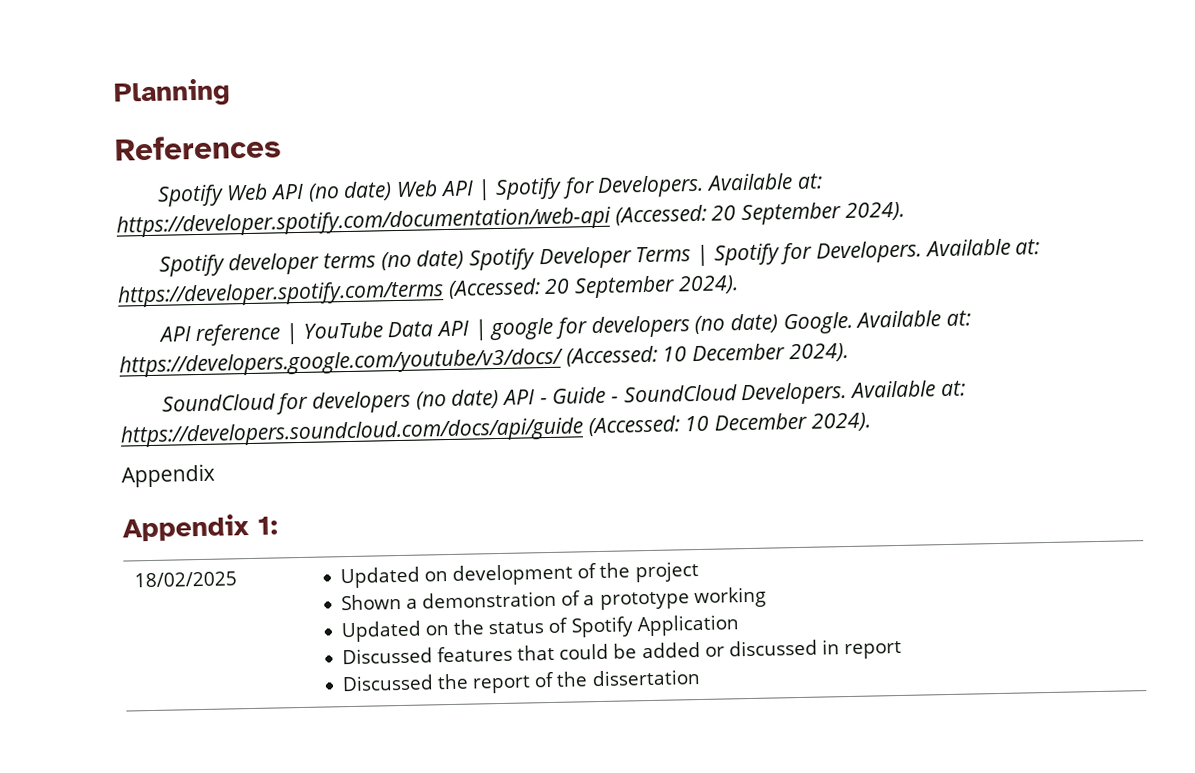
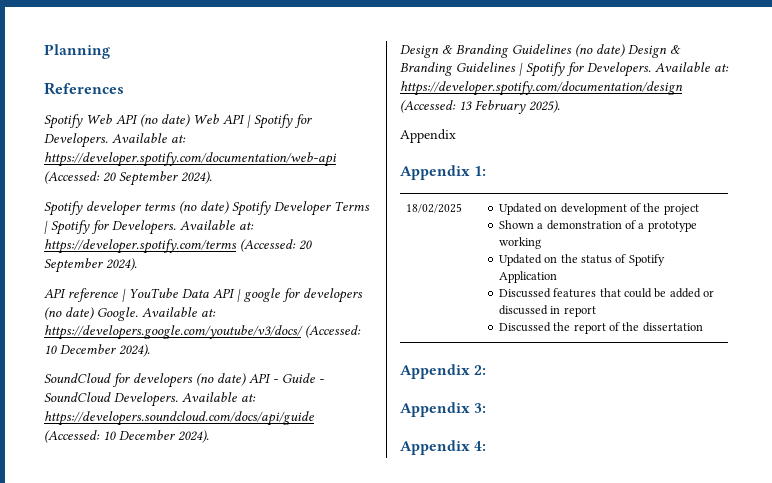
+ Design & Branding Guidelines (no date) Design & Branding Guidelines | Spotify for Developers. Available at: https://developer.spotify.com/documentation/design (Accessed: 13 February 2025).
+ Appendix 2:
+ Appendix 3:
+ Appendix 4:

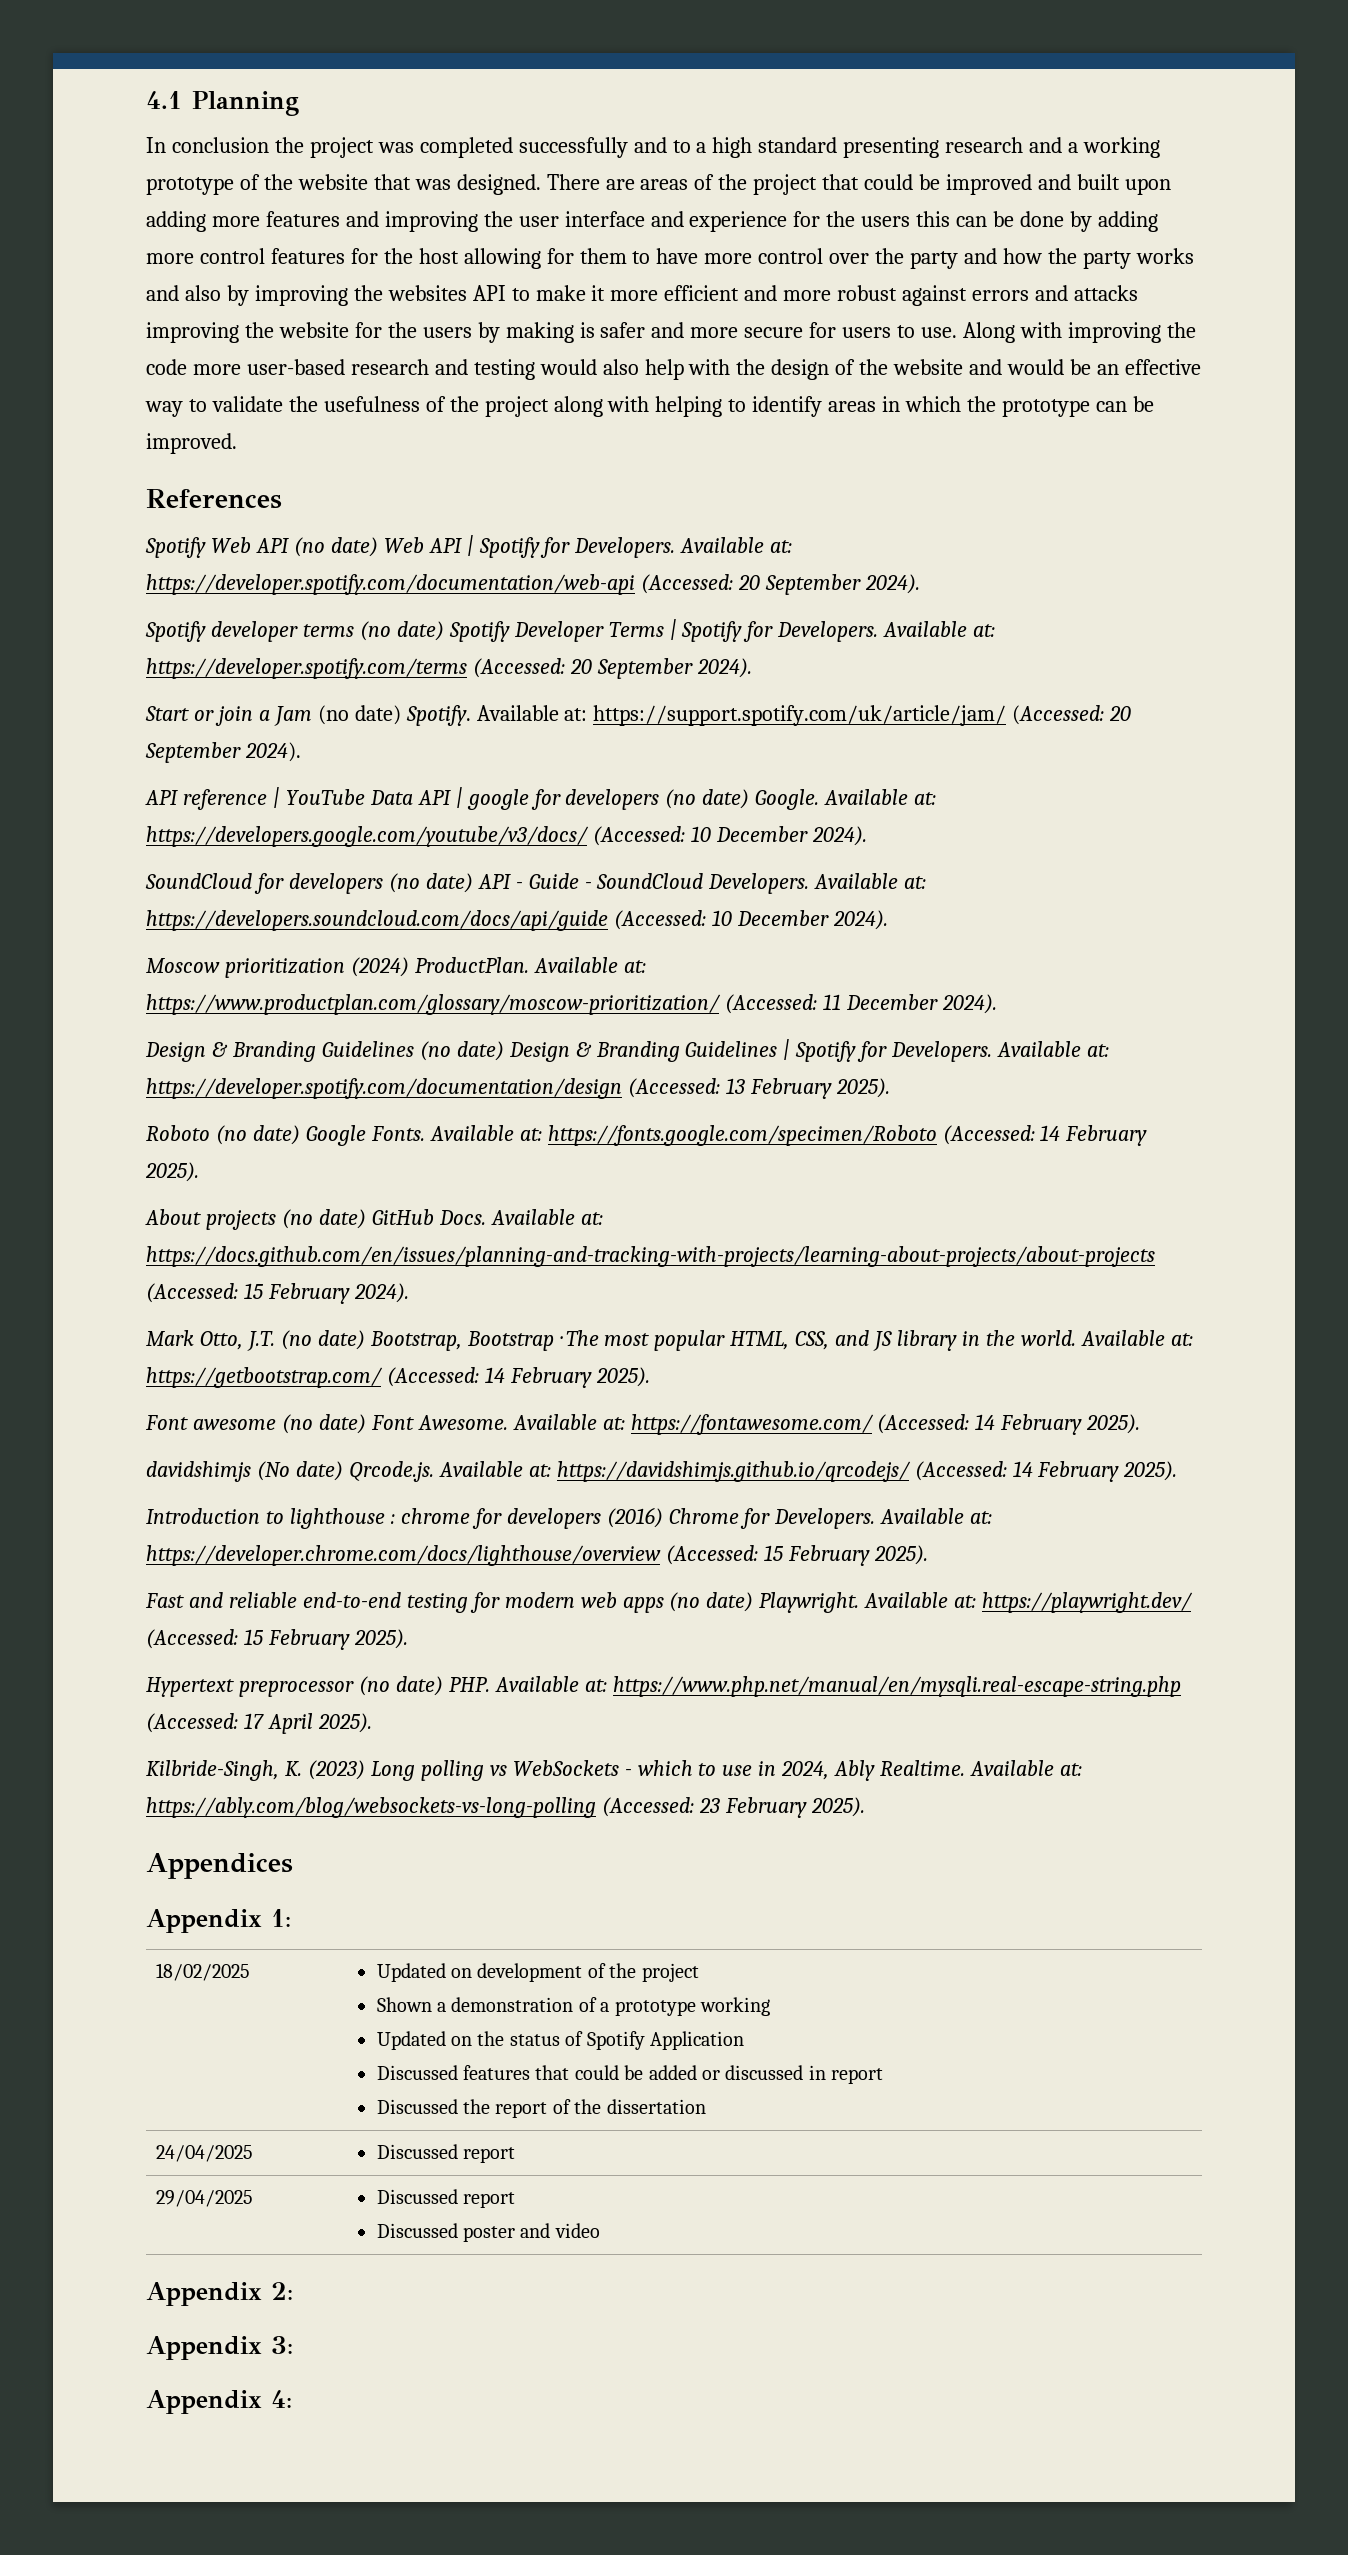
- Planning
+ 4.1 Planning
+ In conclusion the project was completed successfully and to a high standard presenting research and a working prototype of the website that was designed. There are areas of the project that could be improved and built upon adding more features and improving the user interface and experience for the users this can be done by adding more control features for the host allowing for them to have more control over the party and how the party works and also by improving the websites API to make it more efficient and more robust against errors and attacks improving the website for the users by making is safer and more secure for users to use. Along with improving the code more user-based research and testing would also help with the design of the website and would be an effective way to validate the usefulness of the project along with helping to identify areas in which the prototype can be improved.
+ Start or join a Jam (no date) Spotify. Available at: https://support.spotify.com/uk/article/jam/ (Accessed: 20 September 2024).
+ Moscow prioritization (2024) ProductPlan. Available at: https://www.productplan.com/glossary/moscow-prioritization/ (Accessed: 11 December 2024).
  Available at: https://developer.spotify.com/documentation/design (Accessed: 13 February 2025).
- Appendix
+ Roboto (no date) Google Fonts. Available at: https://fonts.google.com/specimen/Roboto (Accessed: 14 February 2025).
+ About projects (no date) GitHub Docs. Available at: https://docs.github.com/en/issues/planning-and-tracking-with-projects/learning-about-projects/about-projects (Accessed: 15 February 2024).
+ Mark Otto, J.T. (no date) Bootstrap, Bootstrap · The most popular HTML, CSS, and JS library in the world. Available at: https://getbootstrap.com/ (Accessed: 14 February 2025).
+ Font awesome (no date) Font Awesome. Available at: https://fontawesome.com/ (Accessed: 14 February 2025).
+ davidshimjs (No date) Qrcode.js. Available at: https://davidshimjs.github.io/qrcodejs/ (Accessed: 14 February 2025).
+ Introduction to lighthouse : chrome for developers (2016) Chrome for Developers. Available at: https://developer.chrome.com/docs/lighthouse/overview (Accessed: 15 February 2025).
+ Fast and reliable end-to-end testing for modern web apps (no date) Playwright. Available at: https://playwright.dev/ (Accessed: 15 February 2025).
+ Hypertext preprocessor (no date) PHP. Available at: https://www.php.net/manual/en/mysqli.real-escape-string.php (Accessed: 17 April 2025).
+ Kilbride-Singh, K. (2023) Long polling vs WebSockets - which to use in 2024, Ably Realtime. Available at: https://ably.com/blog/websockets-vs-long-polling (Accessed: 23 February 2025).
+ Appendices
+ 24/04/2025 | Discussed report
+ 29/04/2025 | Discussed report
+ Discussed poster and video

